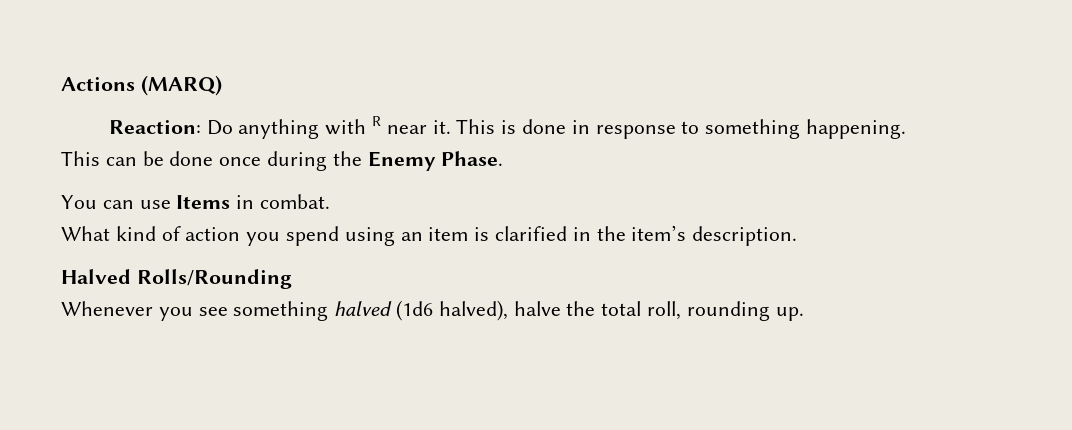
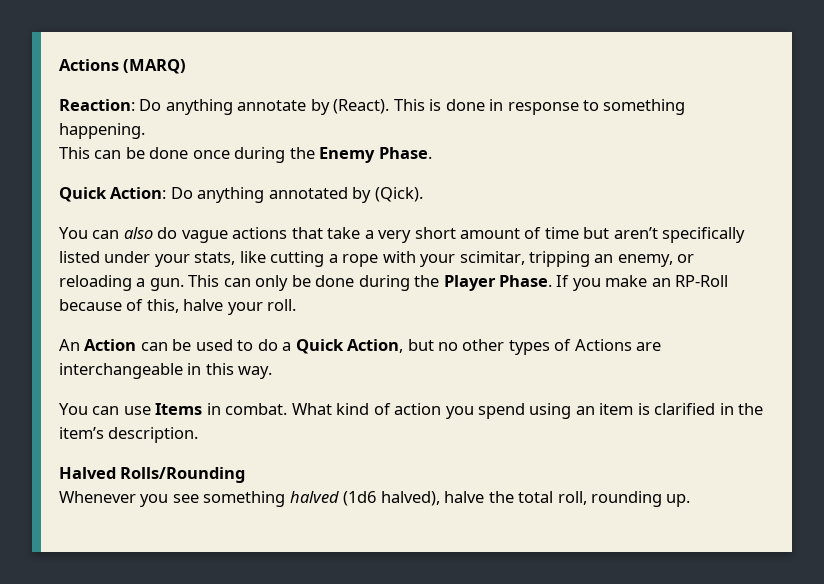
- Reaction: Do anything with R near it.
+ Reaction: Do anything annotate by (React).
+ Quick Action: Do anything annotated by (Qick).
+ You can also do vague actions that take a very short amount of time but aren’t specifically listed under your stats, like cutting a rope with your scimitar, tripping an enemy, or reloading a gun. This can only be done during the Player Phase. If you make an RP-Roll because of this, halve your roll.
+ An Action can be used to do a Quick Action, but no other types of Actions are interchangeable in this way.
- You can use Items in combat.
- What kind of action you spend using an item is clarified in the item’s description.
+ You can use Items in combat. What kind of action you spend using an item is clarified in the item’s description.

